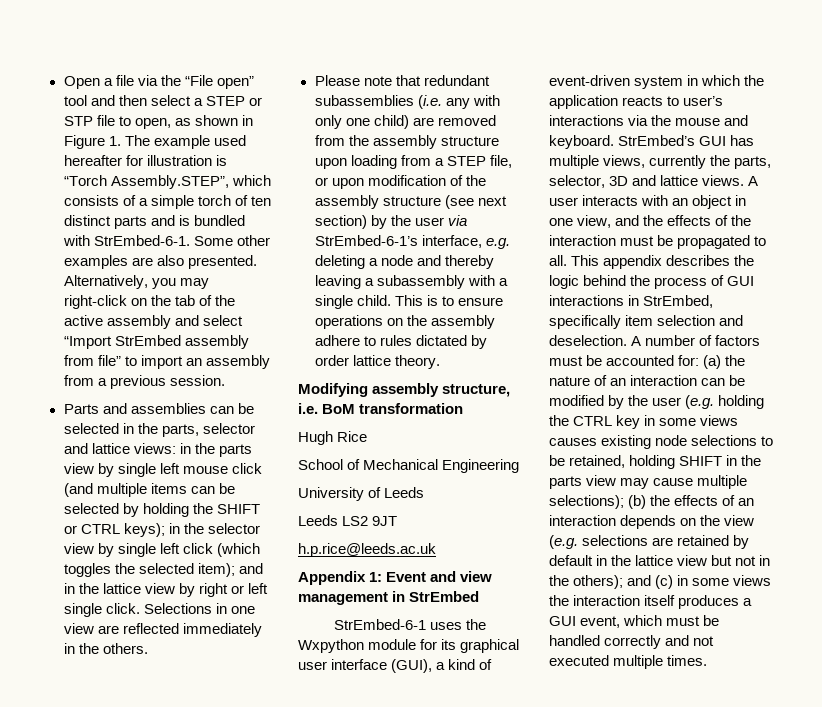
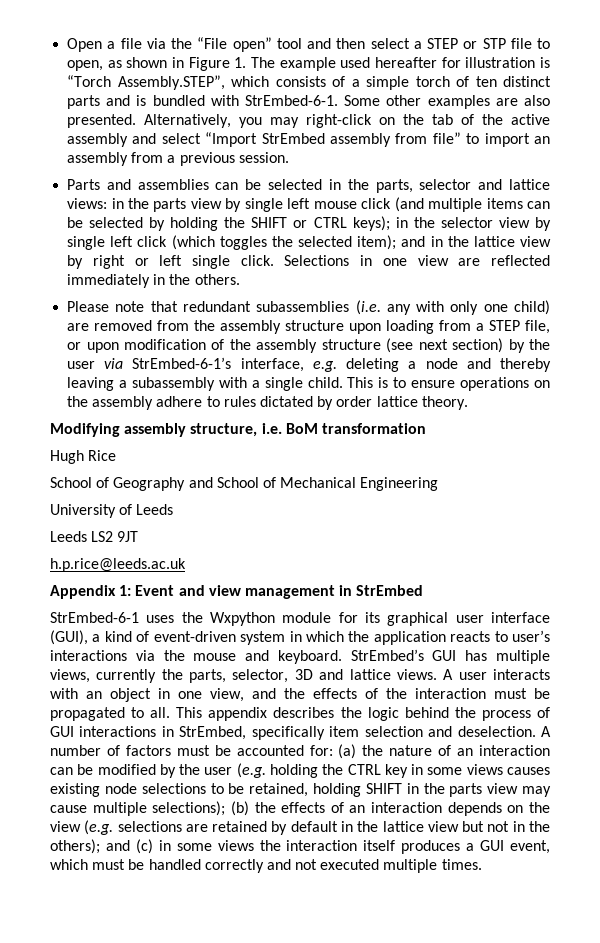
- School of Mechanical Engineering
+ School of Geography and School of Mechanical Engineering

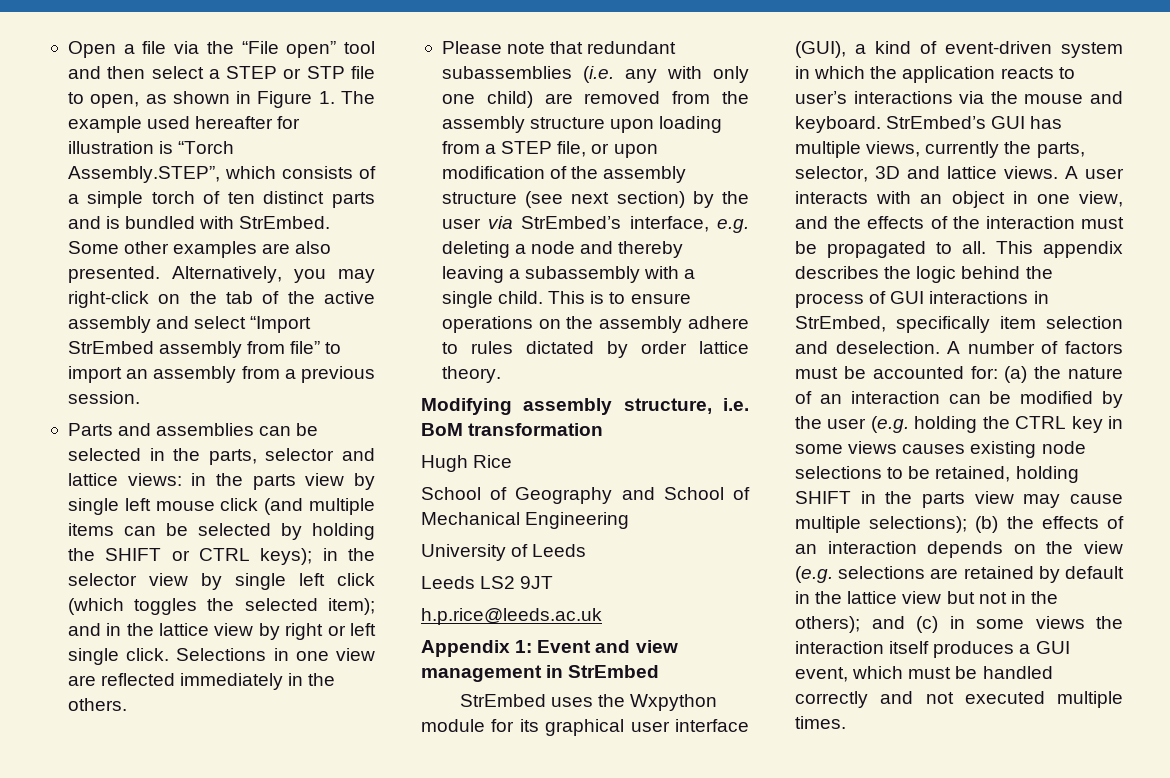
- Open a file via the “File open” tool and then select a STEP or STP file to open, as shown in Figure 1. The example used hereafter for illustration is “Torch Assembly.STEP”, which consists of a simple torch of ten distinct parts and is bundled with StrEmbed-6-1.
+ Open a file via the “File open” tool and then select a STEP or STP file to open, as shown in Figure 1. The example used hereafter for illustration is “Torch Assembly.STEP”, which consists of a simple torch of ten distinct parts and is bundled with StrEmbed.
- Please note that redundant subassemblies (i.e. any with only one child) are removed from the assembly structure upon loading from a STEP file, or upon modification of the assembly structure (see next section) by the user via StrEmbed-6-1’s interface, e.g. deleting a node and thereby leaving a subassembly with a single child.
+ Please note that redundant subassemblies (i.e. any with only one child) are removed from the assembly structure upon loading from a STEP file, or upon modification of the assembly structure (see next section) by the user via StrEmbed’s interface, e.g. deleting a node and thereby leaving a subassembly with a single child.
- StrEmbed-6-1 uses the Wxpython module for its graphical user interface (GUI), a kind of event-driven system in which the application reacts to user’s interactions via the mouse and keyboard.
+ StrEmbed uses the Wxpython module for its graphical user interface (GUI), a kind of event-driven system in which the application reacts to user’s interactions via the mouse and keyboard.

